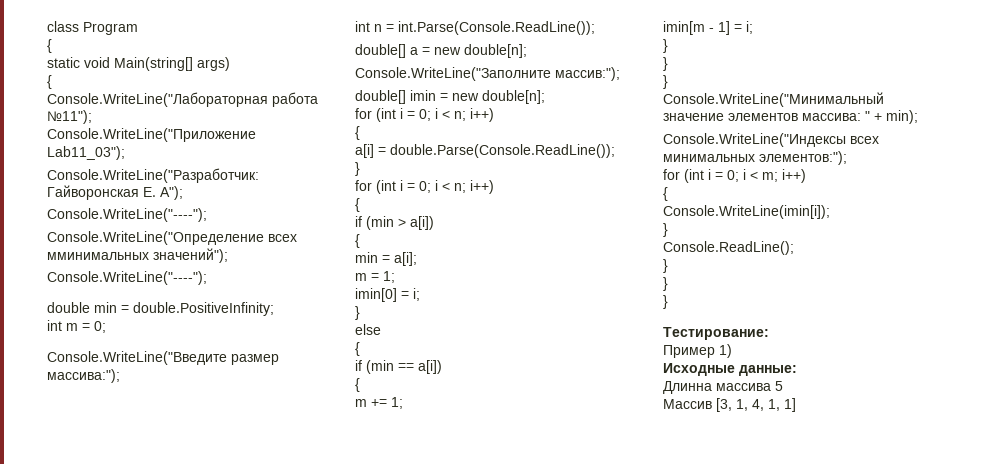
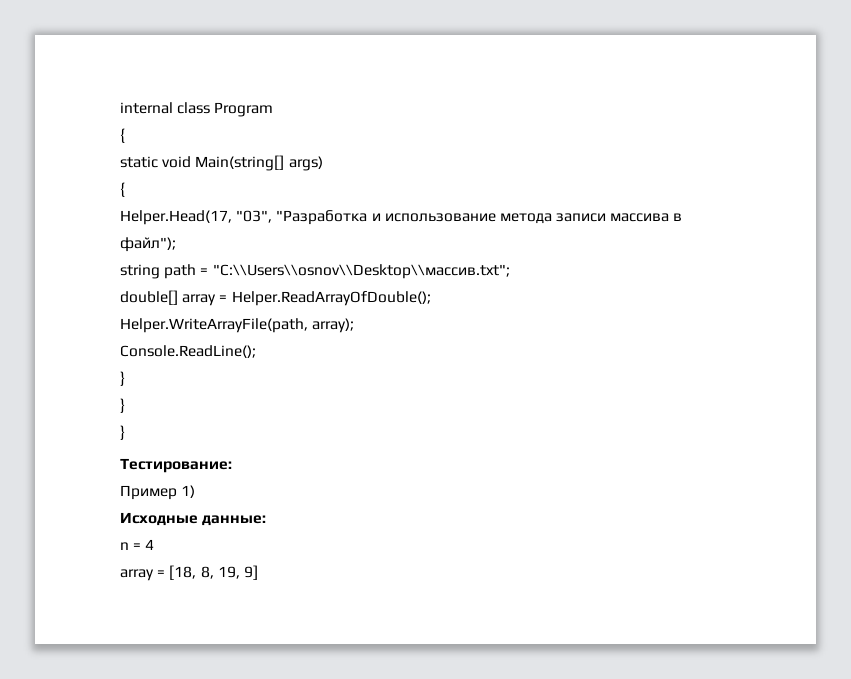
- class Program
+ internal class Program
- Console.WriteLine("Лабораторная работа №11");
- Console.WriteLine("Приложение Lab11_03");
- Console.WriteLine("Разработчик: Гайворонская Е. А");
- Console.WriteLine("----");
- Console.WriteLine("Определение всех мминимальных значений");
- Console.WriteLine("----");
- double min = double.PositiveInfinity;
- int m = 0;
- Console.WriteLine("Введите размер массива:");
- int n = int.Parse(Console.ReadLine());
- double[] a = new double[n];
- Console.WriteLine("Заполните массив:");
- double[] imin = new double[n];
- for (int i = 0; i < n; i++)
- {
- a[i] = double.Parse(Console.ReadLine());
- }
- for (int i = 0; i < n; i++)
- {
- if (min > a[i])
- {
- min = a[i];
- m = 1;
- imin[0] = i;
- }
- else
- {
- if (min == a[i])
- {
- m += 1;
- imin[m - 1] = i;
- }
- }
- }
- Console.WriteLine("Минимальный значение элементов массива: " + min);
- Console.WriteLine("Индексы всех минимальных элементов:");
- for (int i = 0; i < m; i++)
- {
- Console.WriteLine(imin[i]);
- }
+ Helper.Head(17, "03", "Разработка и использование метода записи массива в файл");
+ string path = "C:\\Users\\osnov\\Desktop\\массив.txt";
+ double[] array = Helper.ReadArrayOfDouble();
+ Helper.WriteArrayFile(path, array);
- Длинна массива 5
- Массив [3, 1, 4, 1, 1]
+ n = 4
+ array = [18, 8, 19, 9]

